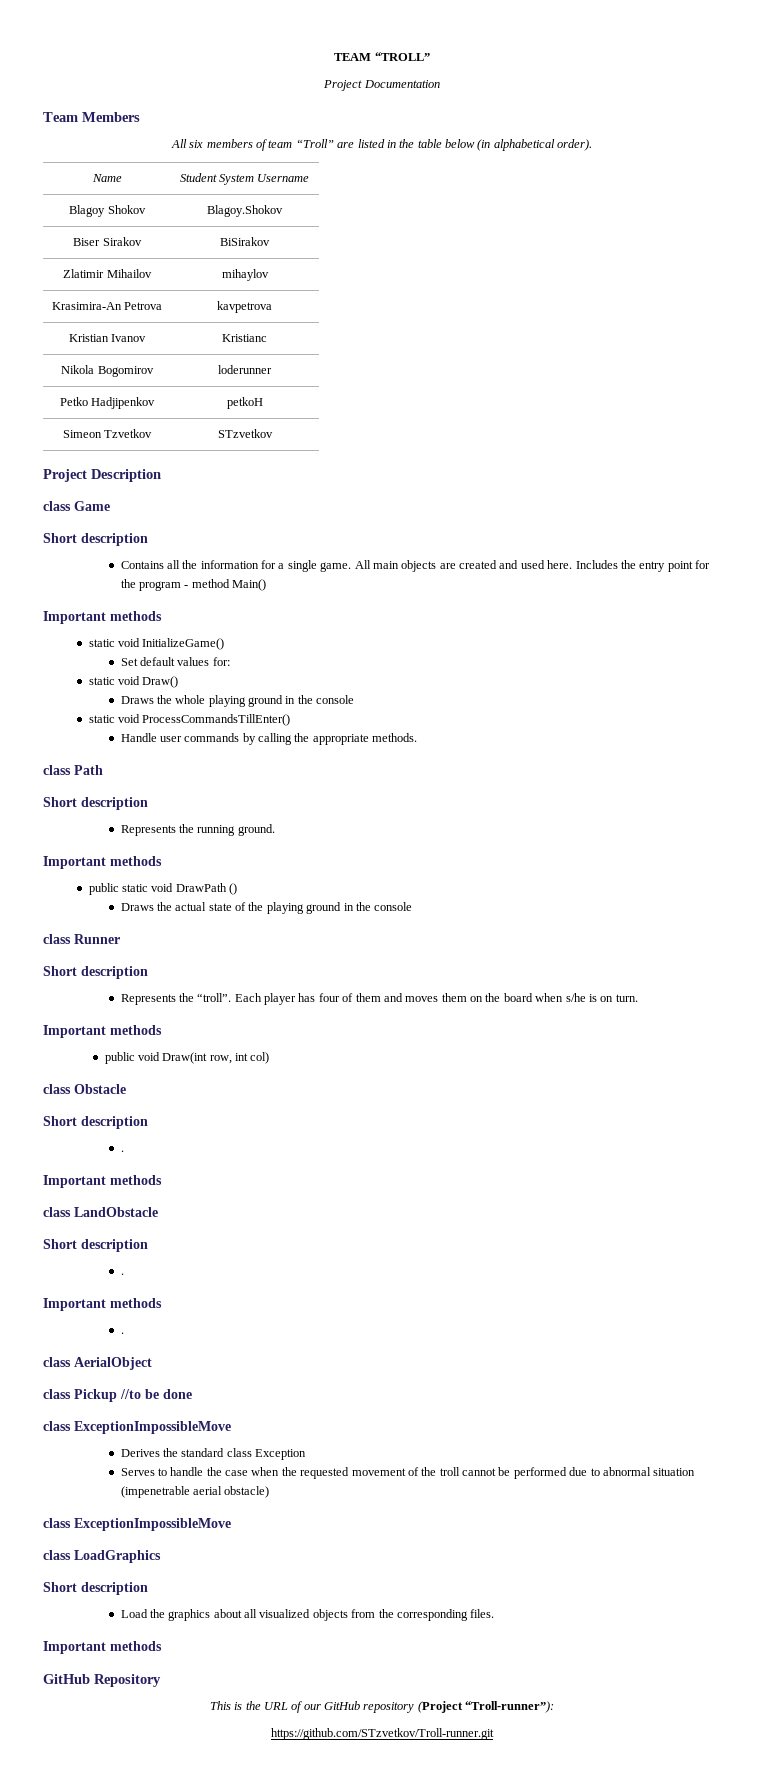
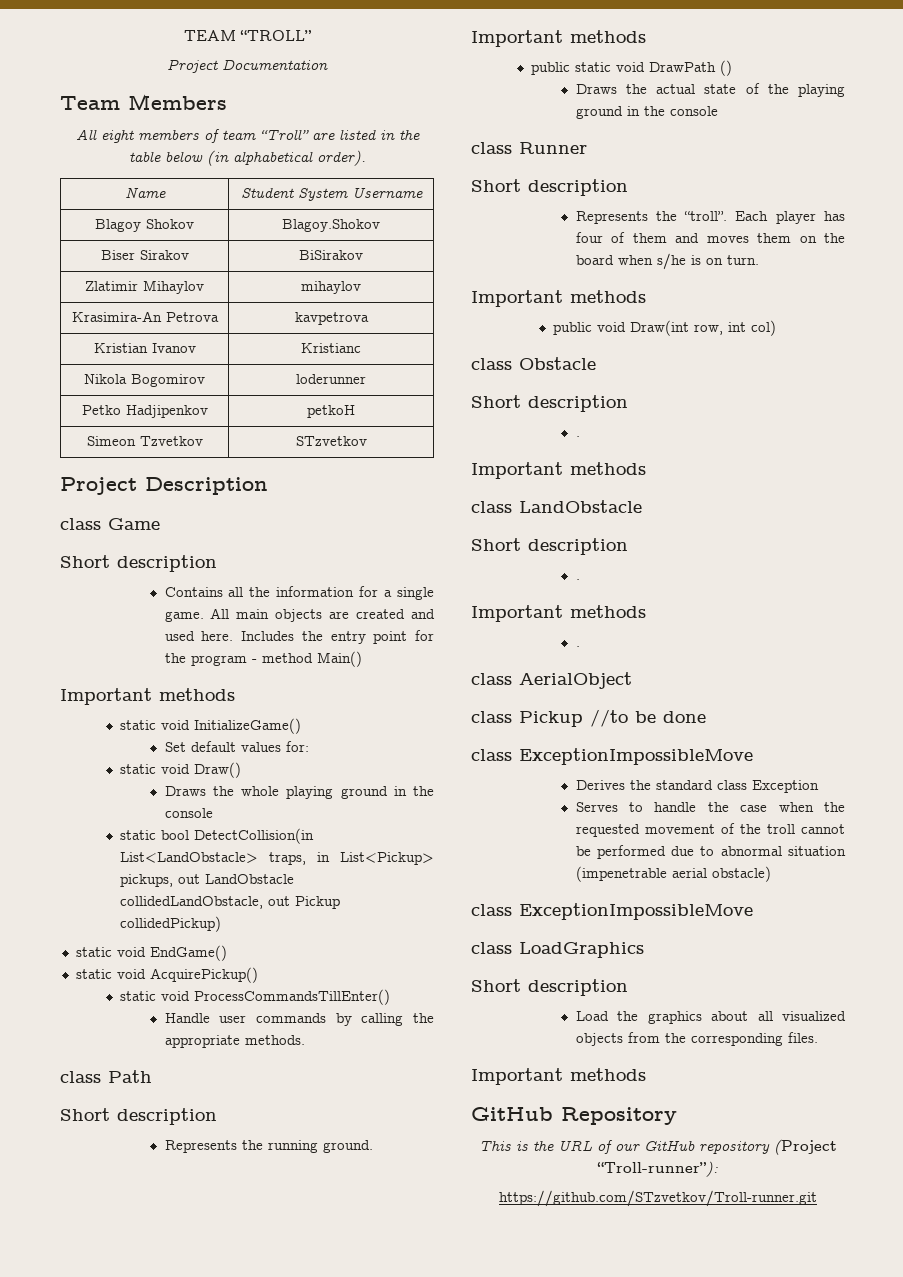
- All six members of team “Troll” are listed in the table below (in alphabetical order).
+ All eight members of team “Troll” are listed in the table below (in alphabetical order).
- Zlatimir Mihailov | mihaylov
+ Zlatimir Mihaylov | mihaylov
+ static bool DetectCollision(in List<LandObstacle> traps, in List<Pickup> pickups, out LandObstacle collidedLandObstacle, out Pickup collidedPickup)
+ static void EndGame()
+ static void AcquirePickup()

